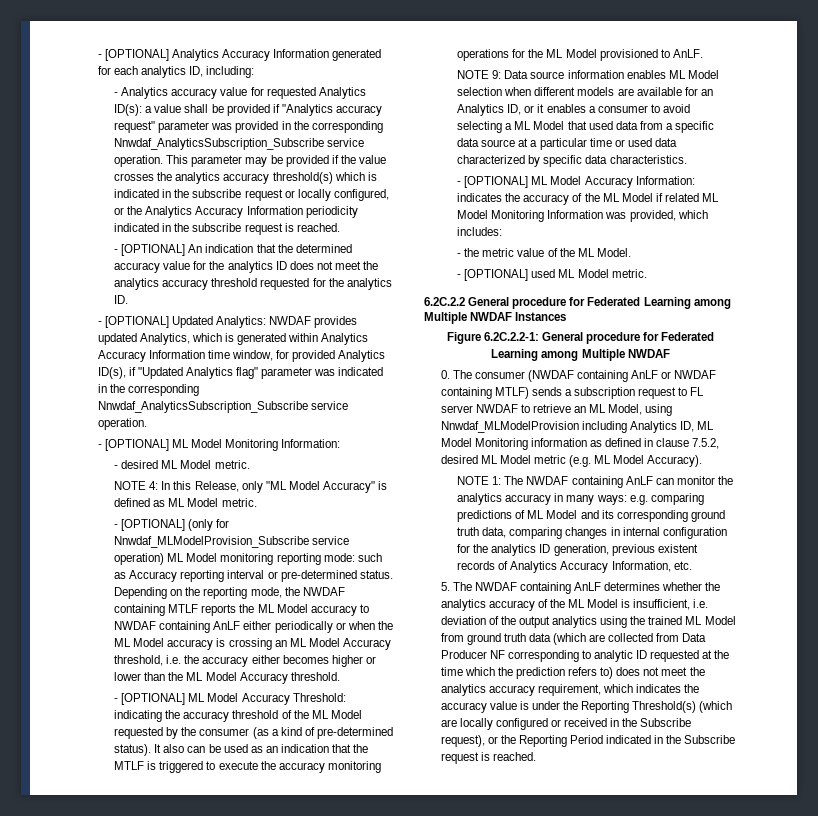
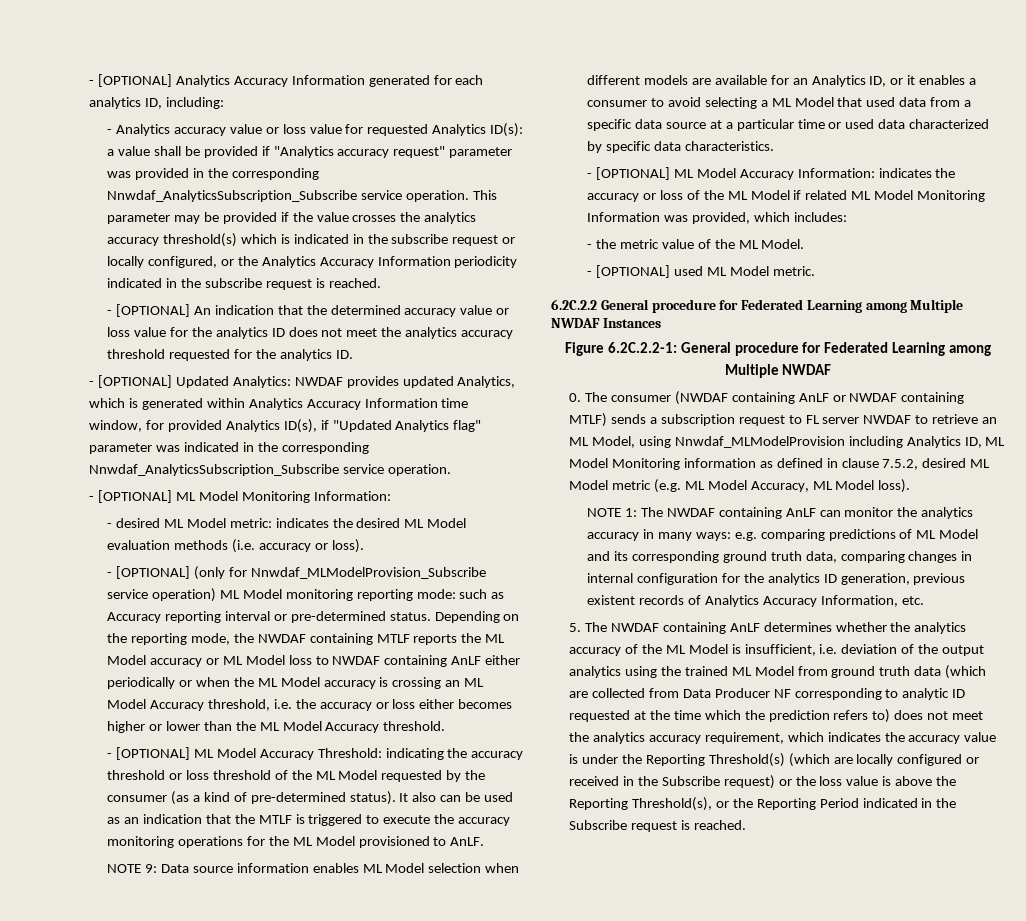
- - Analytics accuracy value for requested Analytics ID(s): a value shall be provided if "Analytics accuracy request" parameter was provided in the corresponding Nnwdaf_AnalyticsSubscription_Subscribe service operation.
+ - Analytics accuracy value or loss value for requested Analytics ID(s): a value shall be provided if "Analytics accuracy request" parameter was provided in the corresponding Nnwdaf_AnalyticsSubscription_Subscribe service operation.
- - [OPTIONAL] An indication that the determined accuracy value for the analytics ID does not meet the analytics accuracy threshold requested for the analytics ID.
+ - [OPTIONAL] An indication that the determined accuracy value or loss value for the analytics ID does not meet the analytics accuracy threshold requested for the analytics ID.
- - desired ML Model metric.
- NOTE 4: In this Release, only "ML Model Accuracy" is defined as ML Model metric.
+ - desired ML Model metric: indicates the desired ML Model evaluation methods (i.e. accuracy or loss).
- Depending on the reporting mode, the NWDAF containing MTLF reports the ML Model accuracy to NWDAF containing AnLF either periodically or when the ML Model accuracy is crossing an ML Model Accuracy threshold, i.e. the accuracy either becomes higher or lower than the ML Model Accuracy threshold.
+ Depending on the reporting mode, the NWDAF containing MTLF reports the ML Model accuracy or ML Model loss to NWDAF containing AnLF either periodically or when the ML Model accuracy is crossing an ML Model Accuracy threshold, i.e. the accuracy or loss either becomes higher or lower than the ML Model Accuracy threshold.
- - [OPTIONAL] ML Model Accuracy Threshold: indicating the accuracy threshold of the ML Model requested by the consumer (as a kind of pre-determined status).
+ - [OPTIONAL] ML Model Accuracy Threshold: indicating the accuracy threshold or loss threshold of the ML Model requested by the consumer (as a kind of pre-determined status).
- - [OPTIONAL] ML Model Accuracy Information: indicates the accuracy of the ML Model if related ML Model Monitoring Information was provided, which includes:
+ - [OPTIONAL] ML Model Accuracy Information: indicates the accuracy or loss of the ML Model if related ML Model Monitoring Information was provided, which includes:
- 0. The consumer (NWDAF containing AnLF or NWDAF containing MTLF) sends a subscription request to FL server NWDAF to retrieve an ML Model, using Nnwdaf_MLModelProvision including Analytics ID, ML Model Monitoring information as defined in clause 7.5.2, desired ML Model metric (e.g. ML Model Accuracy).
+ 0. The consumer (NWDAF containing AnLF or NWDAF containing MTLF) sends a subscription request to FL server NWDAF to retrieve an ML Model, using Nnwdaf_MLModelProvision including Analytics ID, ML Model Monitoring information as defined in clause 7.5.2, desired ML Model metric (e.g. ML Model Accuracy, ML Model loss).
- 5. The NWDAF containing AnLF determines whether the analytics accuracy of the ML Model is insufficient, i.e. deviation of the output analytics using the trained ML Model from ground truth data (which are collected from Data Producer NF corresponding to analytic ID requested at the time which the prediction refers to) does not meet the analytics accuracy requirement, which indicates the accuracy value is under the Reporting Threshold(s) (which are locally configured or received in the Subscribe request), or the Reporting Period indicated in the Subscribe request is reached.
+ 5. The NWDAF containing AnLF determines whether the analytics accuracy of the ML Model is insufficient, i.e. deviation of the output analytics using the trained ML Model from ground truth data (which are collected from Data Producer NF corresponding to analytic ID requested at the time which the prediction refers to) does not meet the analytics accuracy requirement, which indicates the accuracy value is under the Reporting Threshold(s) (which are locally configured or received in the Subscribe request) or the loss value is above the Reporting Threshold(s), or the Reporting Period indicated in the Subscribe request is reached.

